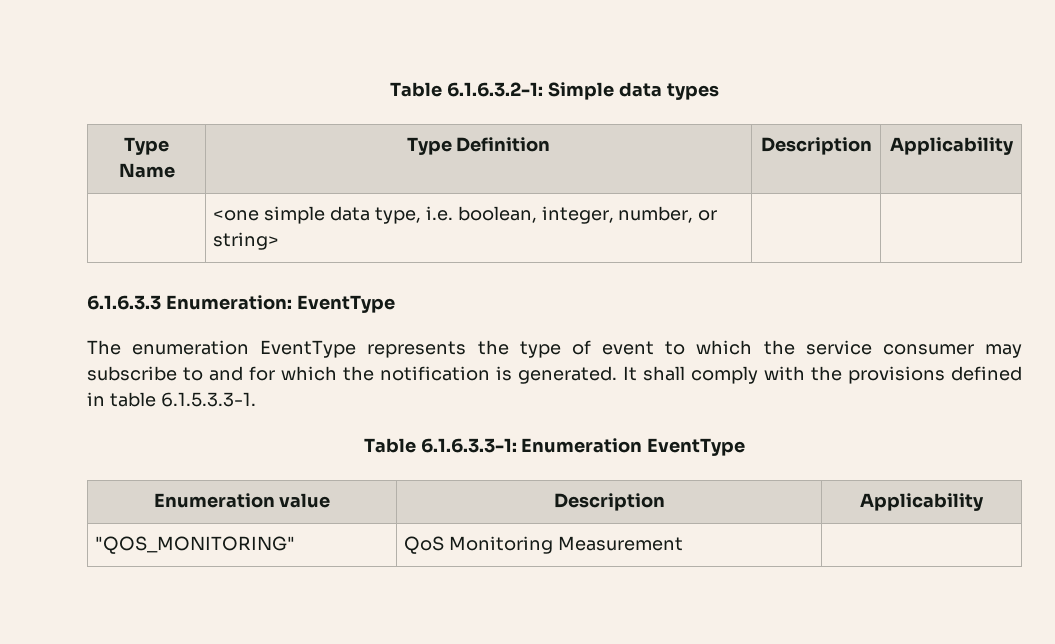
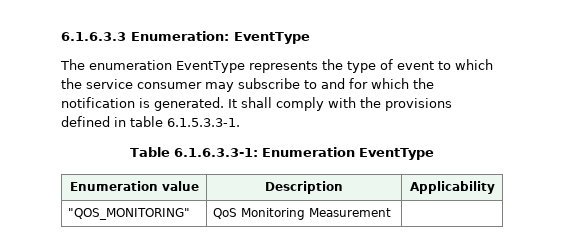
- Table 6.1.6.3.2-1: Simple data types
- Type Name | Type Definition | Description | Applicability
- | <one simple data type, i.e. boolean, integer, number, or string> | |

